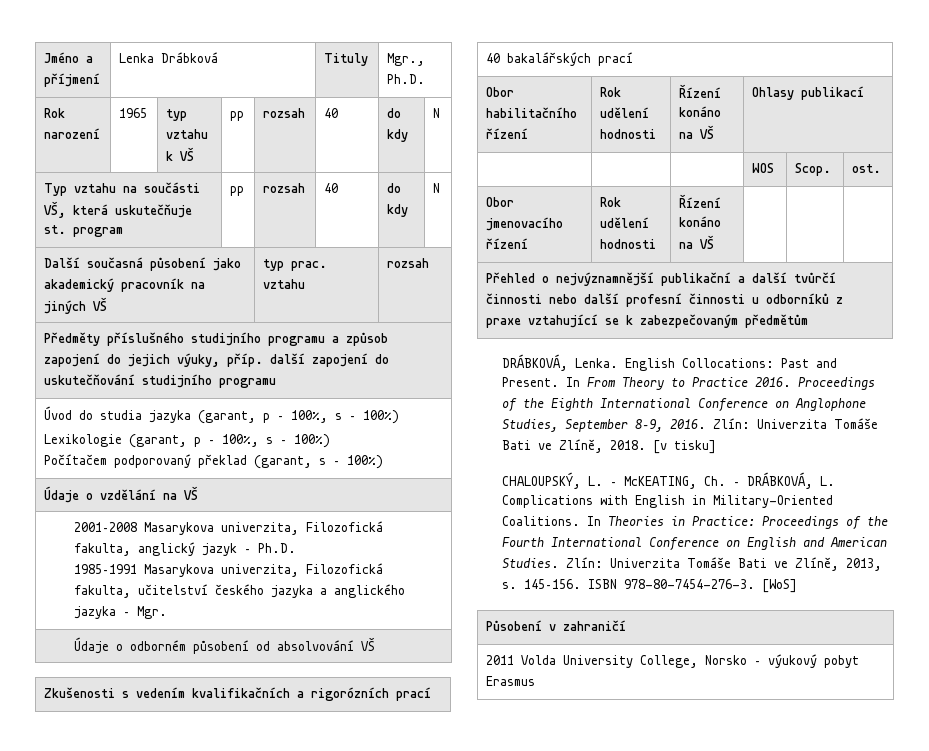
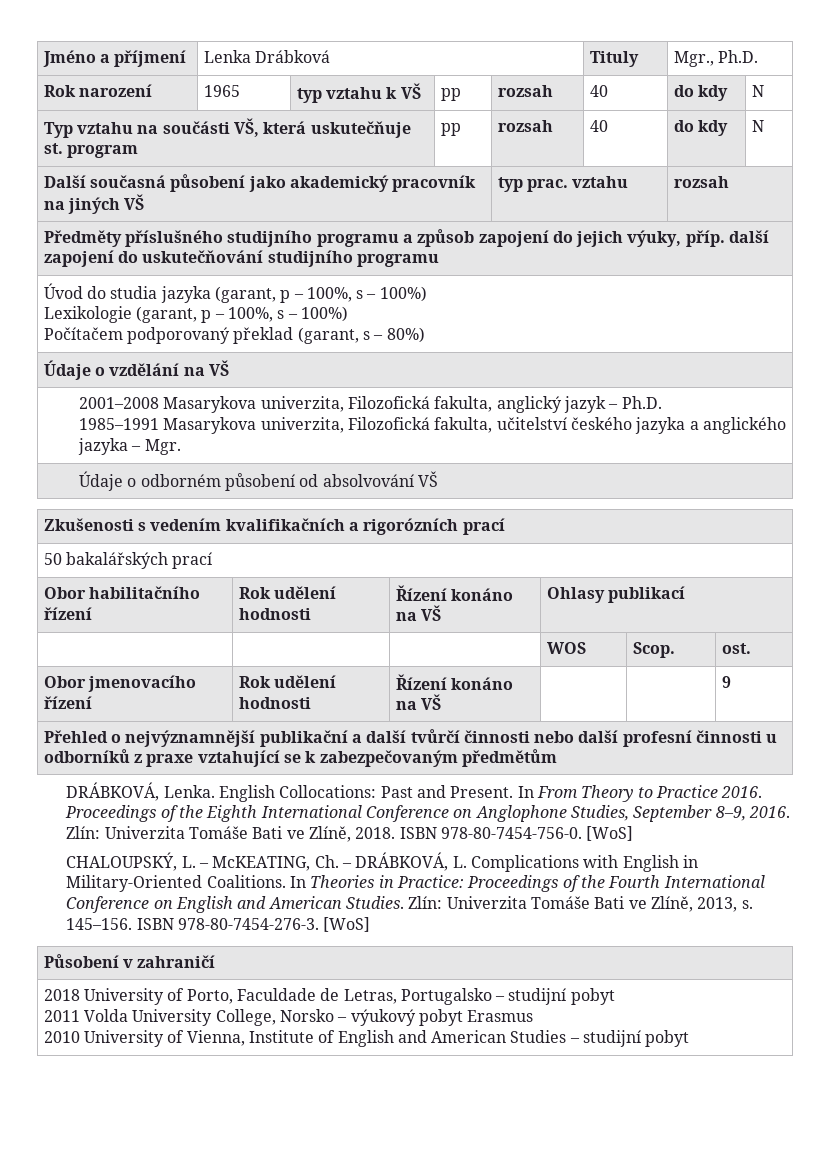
  Úvod do studia jazyka (garant, p – 100%, s – 100%)
  Lexikologie (garant, p – 100%, s – 100%)
- Počítačem podporovaný překlad (garant, s – 100%)
+ Počítačem podporovaný překlad (garant, s – 80%)
- 40 bakalářských prací
+ 50 bakalářských prací
- Obor jmenovacího řízení | Rok udělení hodnosti | Řízení konáno na VŠ | | |
+ Obor jmenovacího řízení | Rok udělení hodnosti | Řízení konáno na VŠ | | | 9
- [v tisku]
+ ISBN 978-80-7454-756-0. [WoS]
+ 2018 University of Porto, Faculdade de Letras, Portugalsko – studijní pobyt
  2011 Volda University College, Norsko – výukový pobyt Erasmus
+ 2010 University of Vienna, Institute of English and American Studies – studijní pobyt

